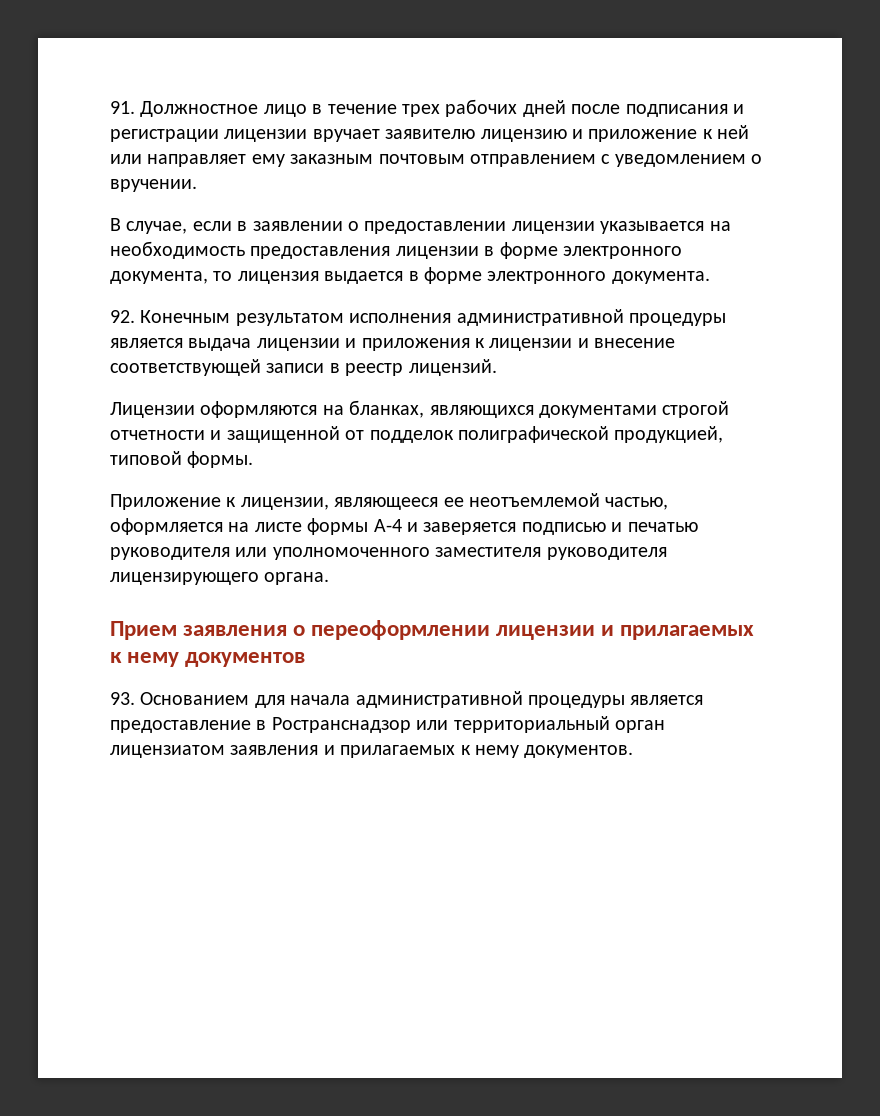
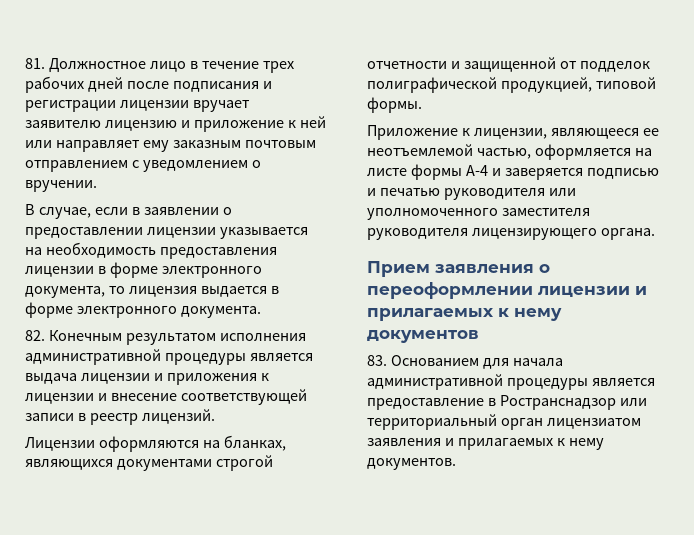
- 91. Должностное лицо в течение трех рабочих дней после подписания и регистрации лицензии вручает заявителю лицензию и приложение к ней или направляет ему заказным почтовым отправлением с уведомлением о вручении.
+ 81. Должностное лицо в течение трех рабочих дней после подписания и регистрации лицензии вручает заявителю лицензию и приложение к ней или направляет ему заказным почтовым отправлением с уведомлением о вручении.
- 92. Конечным результатом исполнения административной процедуры является выдача лицензии и приложения к лицензии и внесение соответствующей записи в реестр лицензий.
+ 82. Конечным результатом исполнения административной процедуры является выдача лицензии и приложения к лицензии и внесение соответствующей записи в реестр лицензий.
- 93. Основанием для начала административной процедуры является предоставление в Ространснадзор или территориальный орган лицензиатом заявления и прилагаемых к нему документов.
+ 83. Основанием для начала административной процедуры является предоставление в Ространснадзор или территориальный орган лицензиатом заявления и прилагаемых к нему документов.

